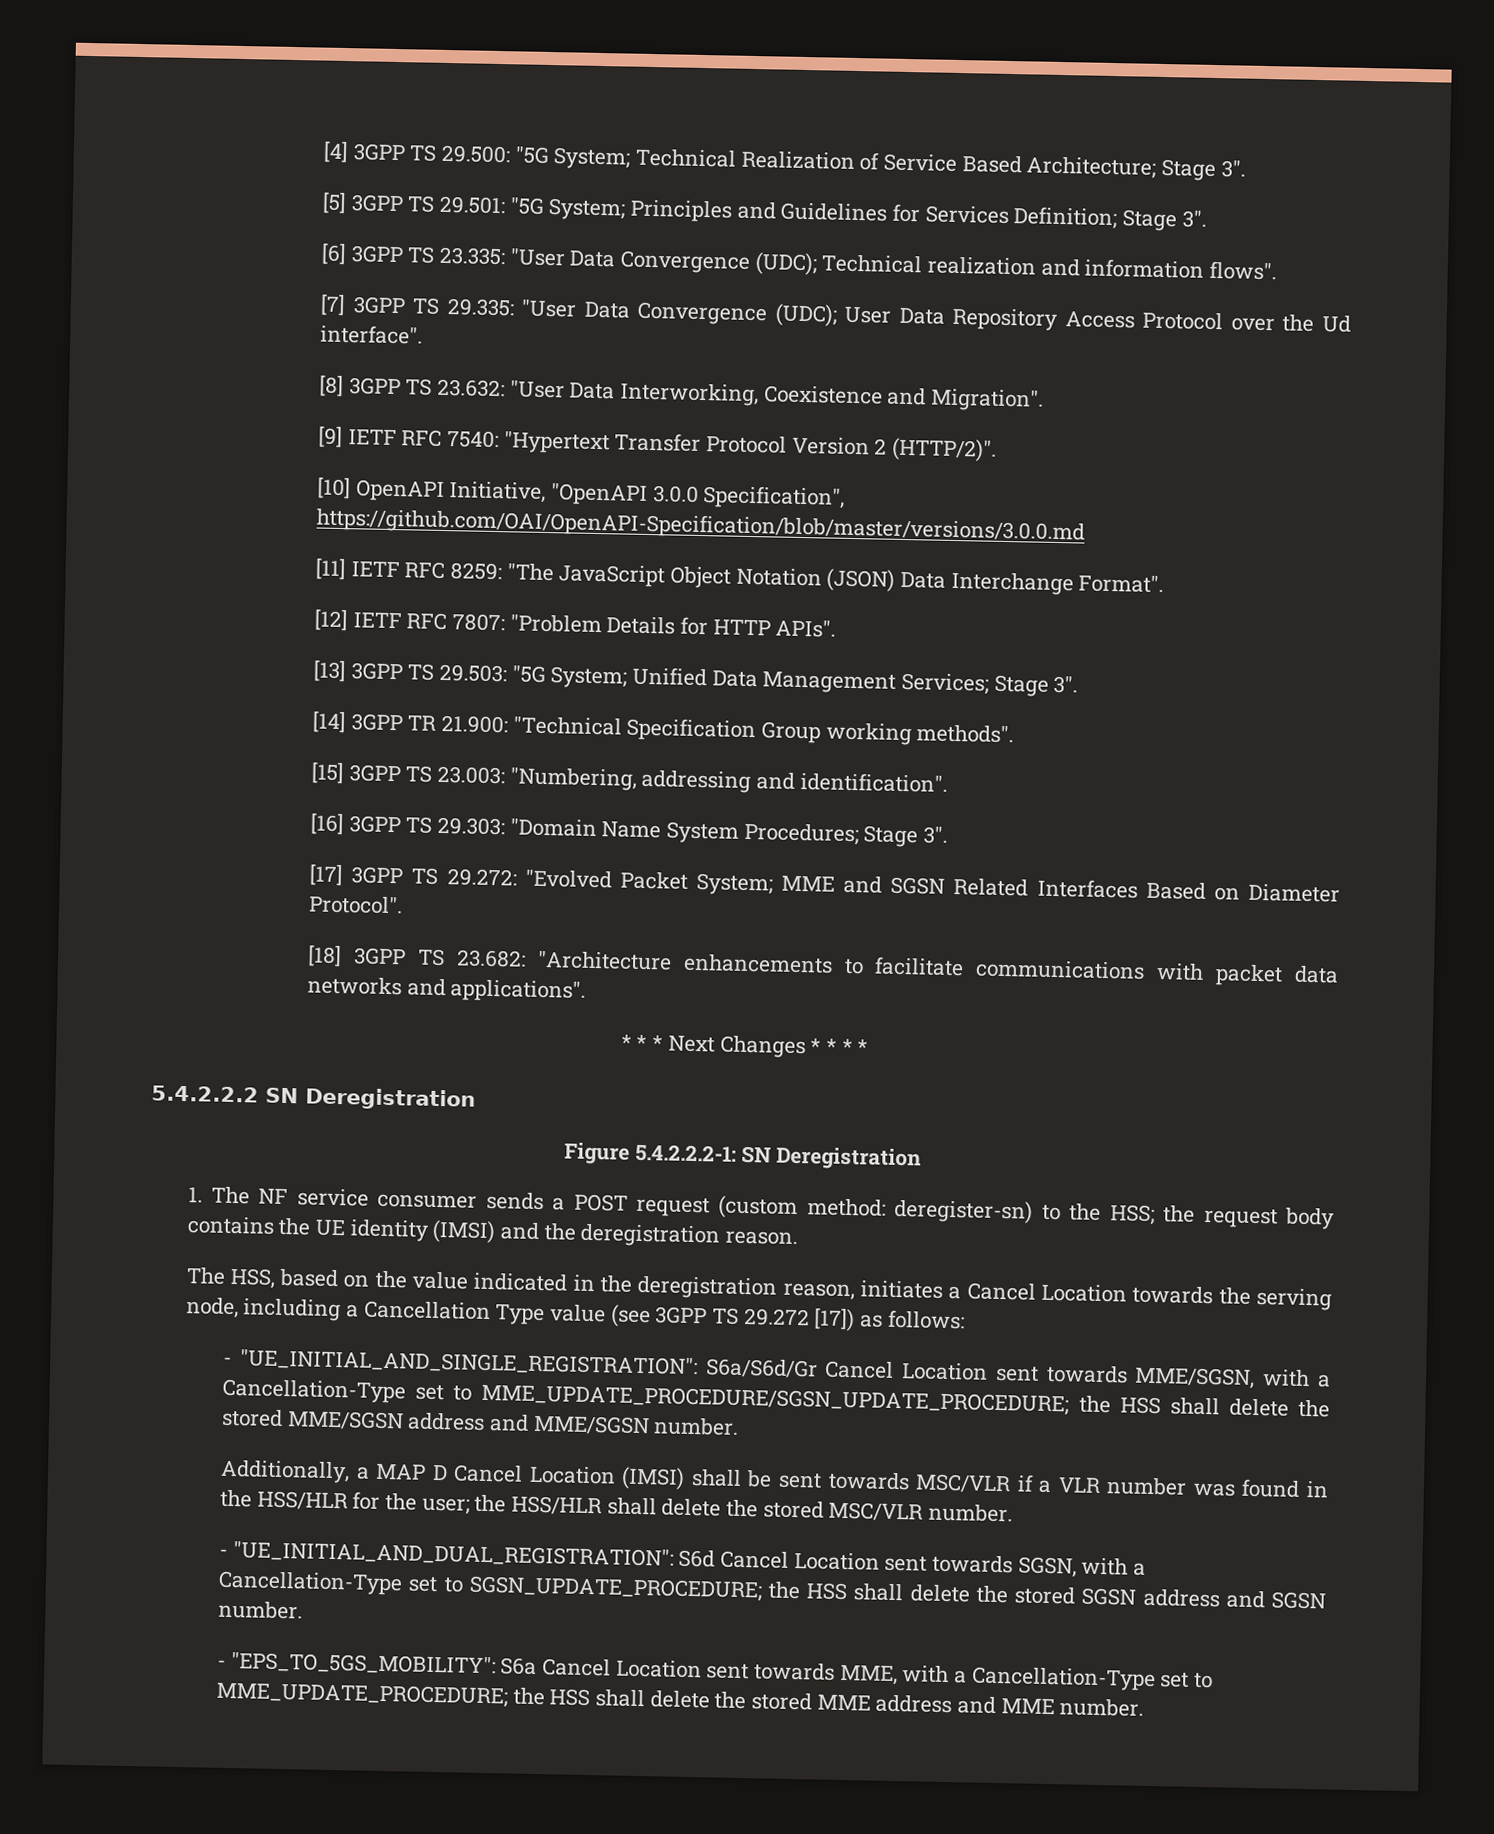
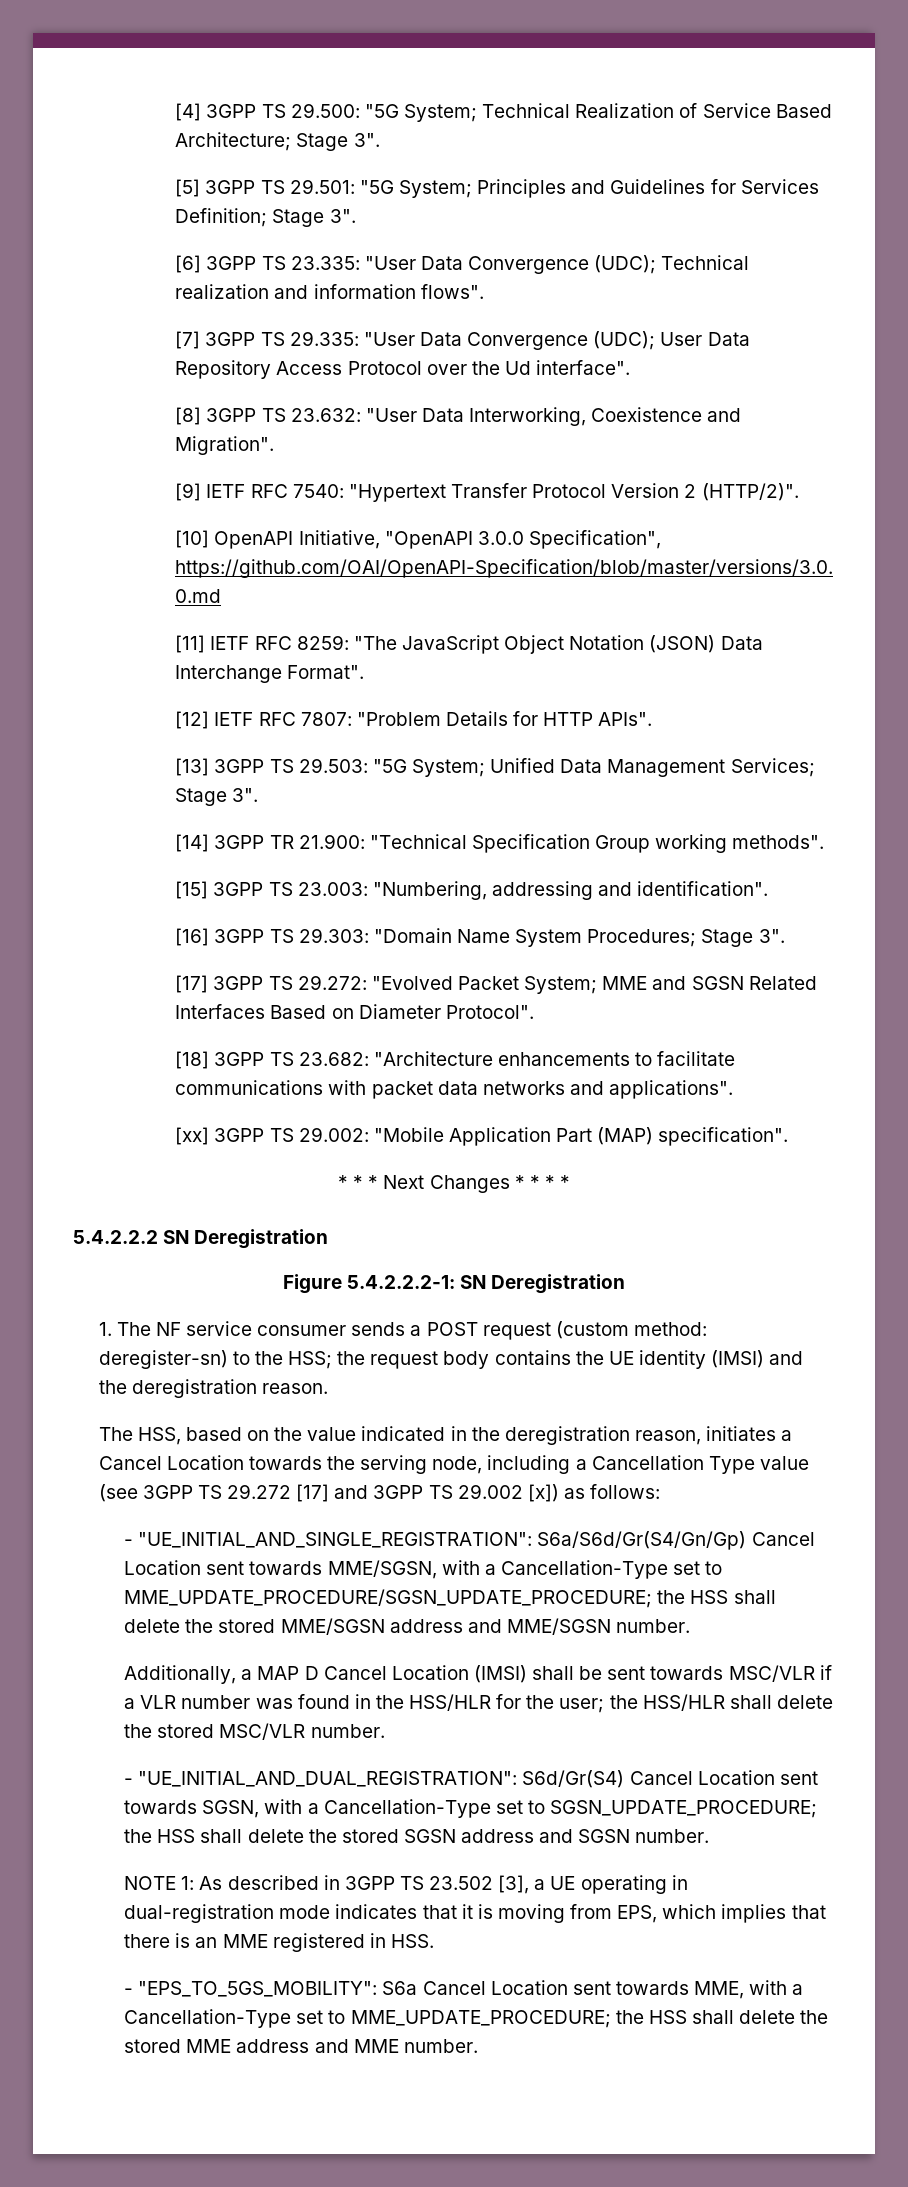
+ [xx] 3GPP TS 29.002: "Mobile Application Part (MAP) specification".
- The HSS, based on the value indicated in the deregistration reason, initiates a Cancel Location towards the serving node, including a Cancellation Type value (see 3GPP TS 29.272 [17]) as follows:
+ The HSS, based on the value indicated in the deregistration reason, initiates a Cancel Location towards the serving node, including a Cancellation Type value (see 3GPP TS 29.272 [17] and 3GPP TS 29.002 [x]) as follows:
- - "UE_INITIAL_AND_SINGLE_REGISTRATION": S6a/S6d/Gr Cancel Location sent towards MME/SGSN, with a Cancellation-Type set to MME_UPDATE_PROCEDURE/SGSN_UPDATE_PROCEDURE; the HSS shall delete the stored MME/SGSN address and MME/SGSN number.
+ - "UE_INITIAL_AND_SINGLE_REGISTRATION": S6a/S6d/Gr(S4/Gn/Gp) Cancel Location sent towards MME/SGSN, with a Cancellation-Type set to MME_UPDATE_PROCEDURE/SGSN_UPDATE_PROCEDURE; the HSS shall delete the stored MME/SGSN address and MME/SGSN number.
- - "UE_INITIAL_AND_DUAL_REGISTRATION": S6d Cancel Location sent towards SGSN, with a Cancellation-Type set to SGSN_UPDATE_PROCEDURE; the HSS shall delete the stored SGSN address and SGSN number.
+ - "UE_INITIAL_AND_DUAL_REGISTRATION": S6d/Gr(S4) Cancel Location sent towards SGSN, with a Cancellation-Type set to SGSN_UPDATE_PROCEDURE; the HSS shall delete the stored SGSN address and SGSN number.
+ NOTE 1: As described in 3GPP TS 23.502 [3], a UE operating in dual-registration mode indicates that it is moving from EPS, which implies that there is an MME registered in HSS.

